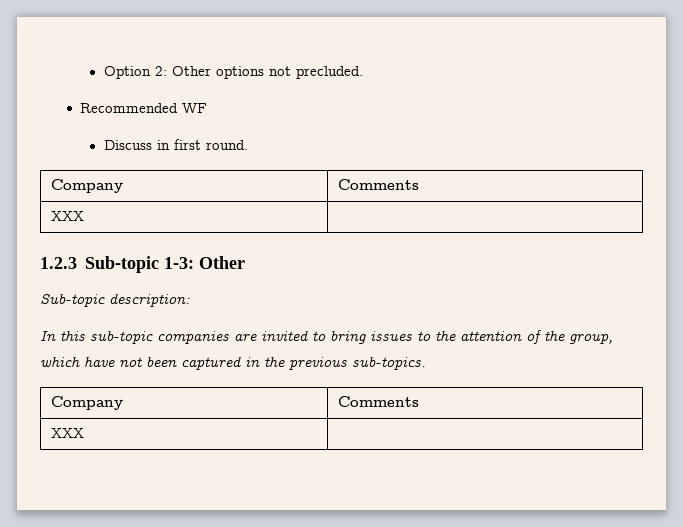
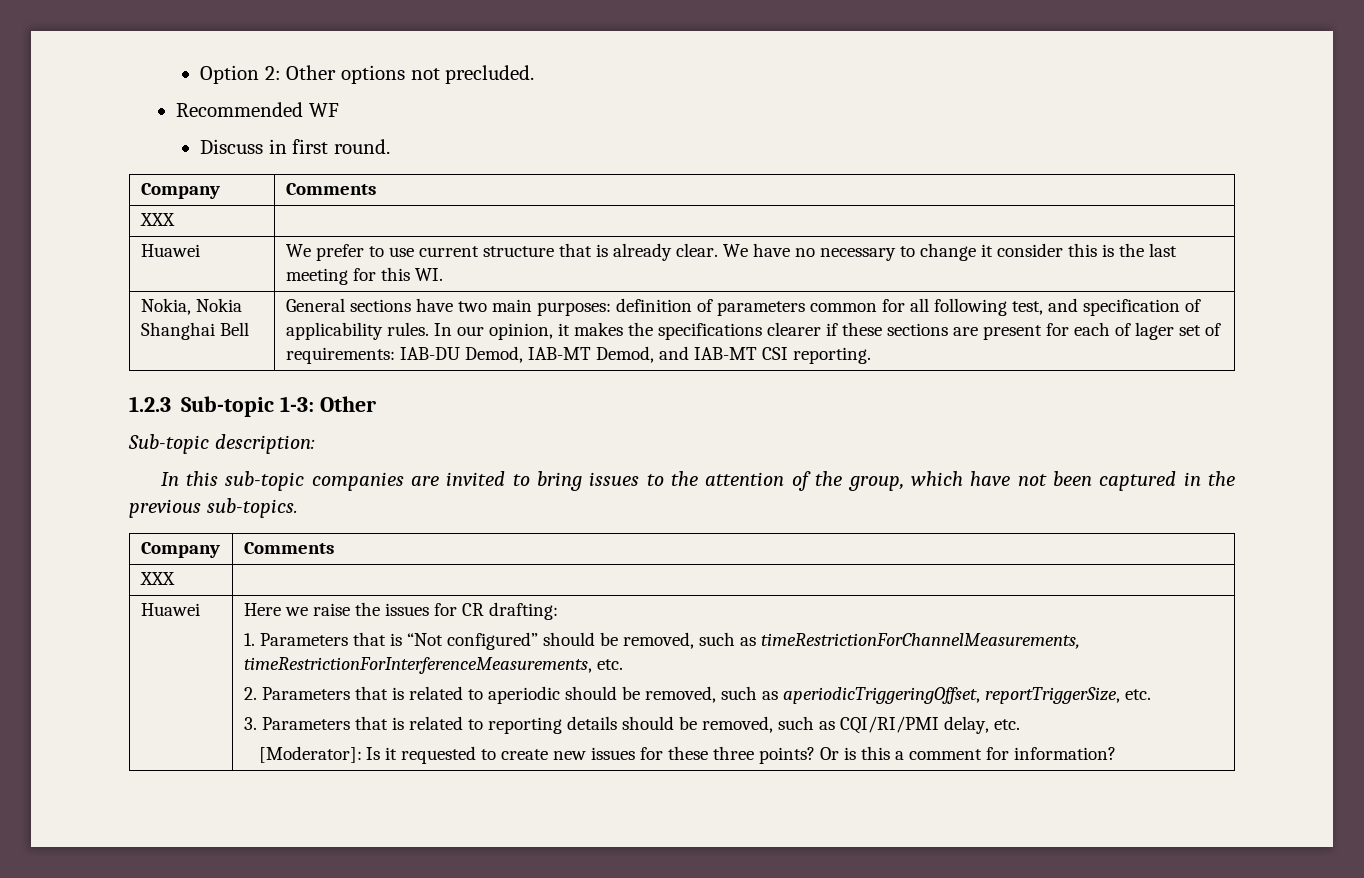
+ Huawei | We prefer to use current structure that is already clear. We have no necessary to change it consider this is the last meeting for this WI.
+ Nokia, Nokia Shanghai Bell | General sections have two main purposes: definition of parameters common for all following test, and specification of applicability rules. In our opinion, it makes the specifications clearer if these sections are present for each of lager set of requirements: IAB-DU Demod, IAB-MT Demod, and IAB-MT CSI reporting.
+ Huawei | Here we raise the issues for CR drafting:
+ 1. Parameters that is “Not configured” should be removed, such as timeRestrictionForChannelMeasurements, timeRestrictionForInterferenceMeasurements, etc.
+ 2. Parameters that is related to aperiodic should be removed, such as aperiodicTriggeringOffset, reportTriggerSize, etc.
+ 3. Parameters that is related to reporting details should be removed, such as CQI/RI/PMI delay, etc.
+ [Moderator]: Is it requested to create new issues for these three points? Or is this a comment for information?

